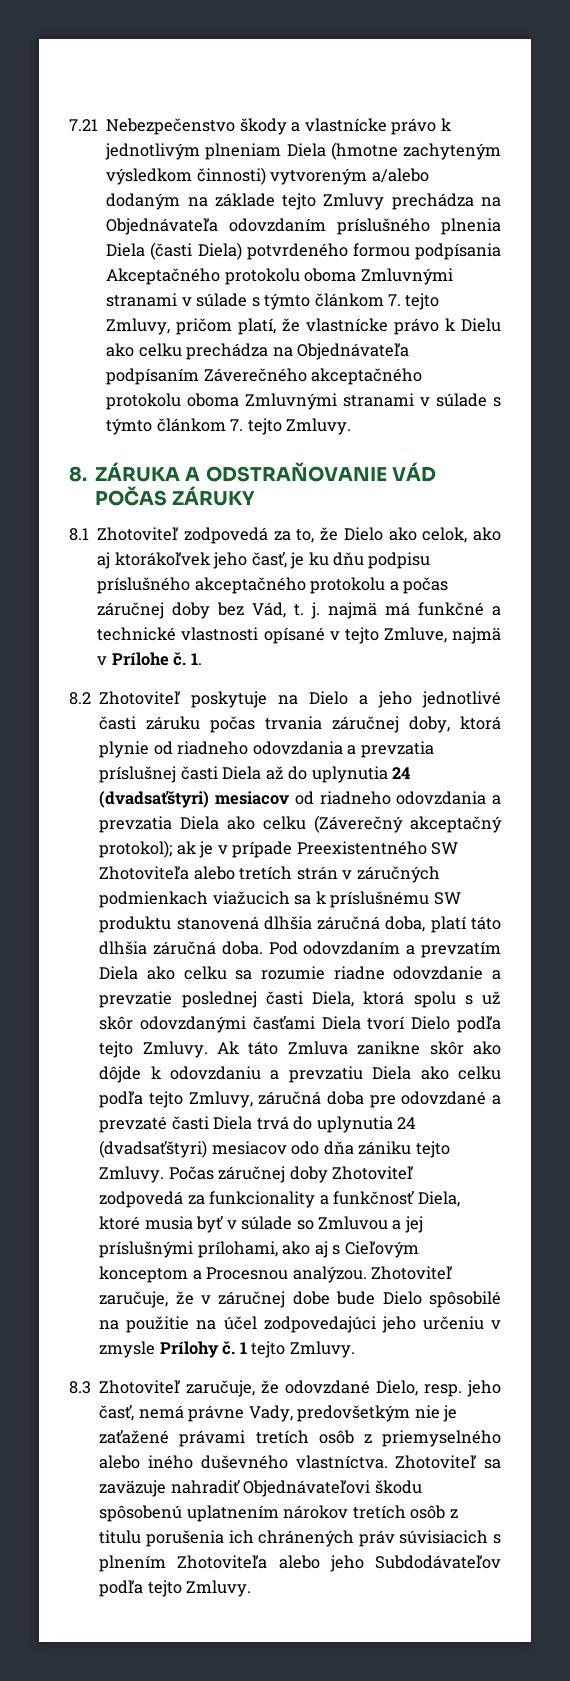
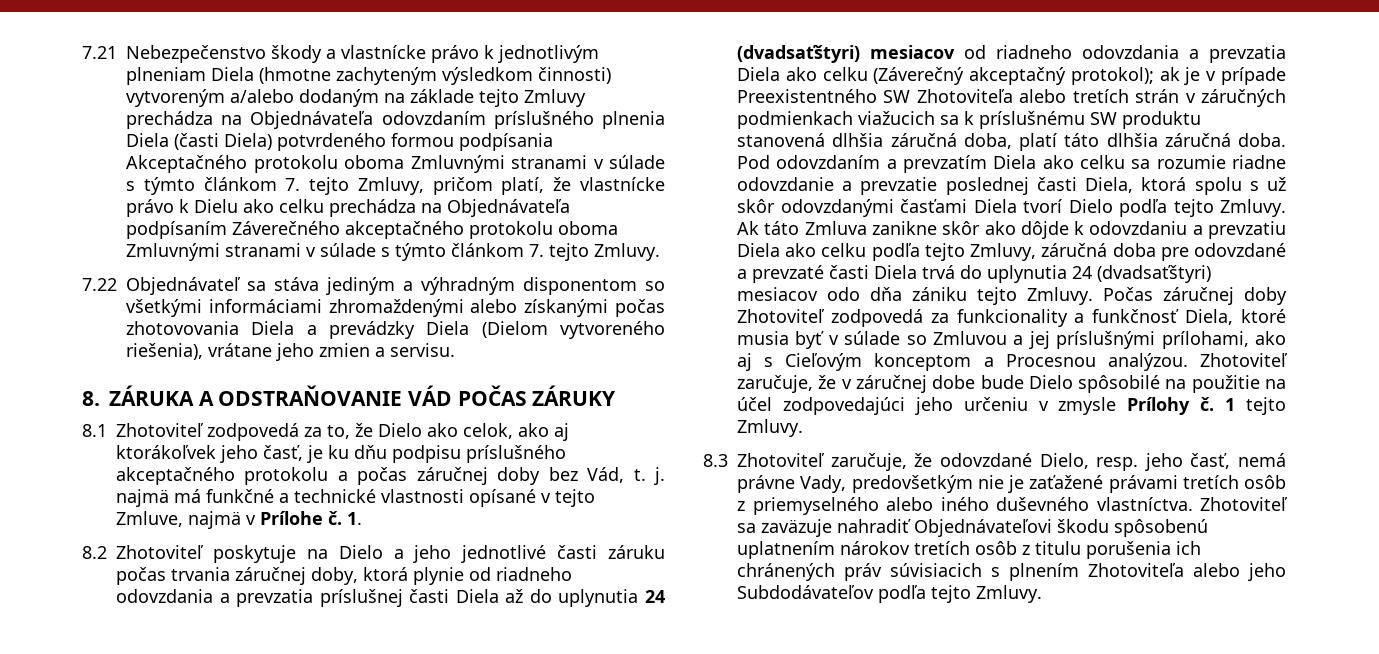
+ 7.22 Objednávateľ sa stáva jediným a výhradným disponentom so všetkými informáciami zhromaždenými alebo získanými počas zhotovovania Diela a prevádzky Diela (Dielom vytvoreného riešenia), vrátane jeho zmien a servisu.

